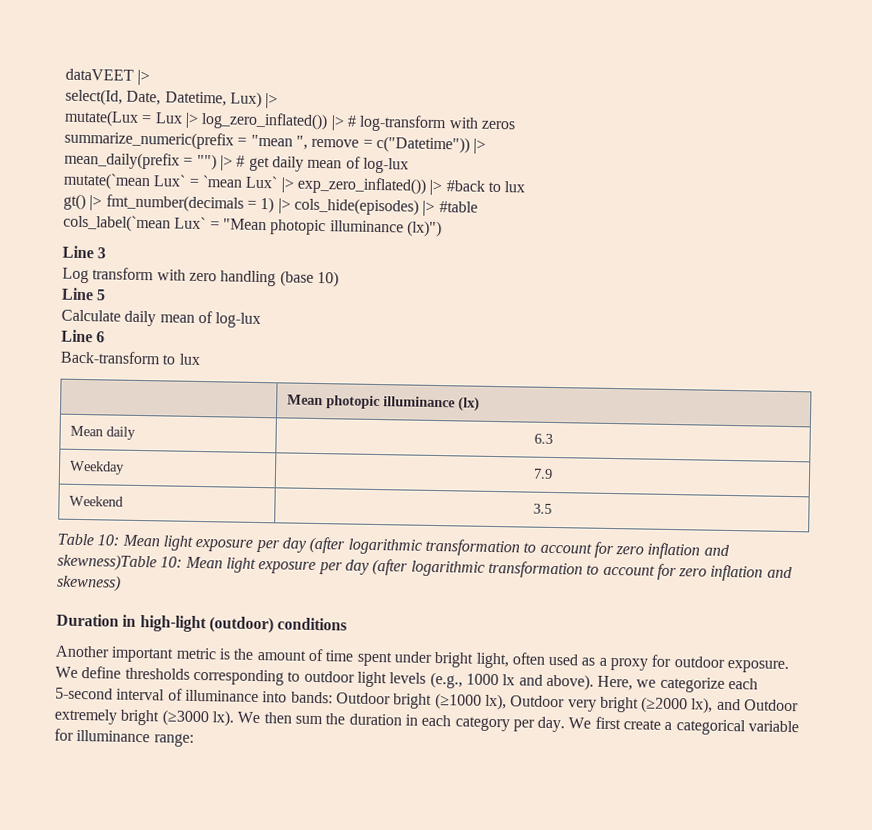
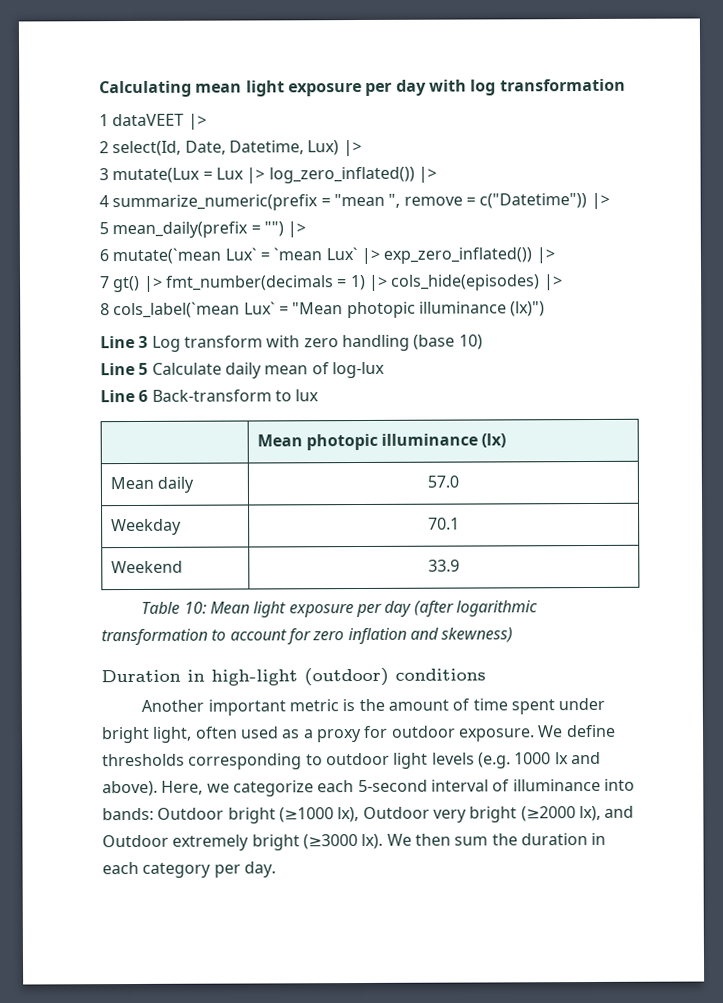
- dataVEET |>
+ Calculating mean light exposure per day with log transformation
+ 1 dataVEET |>
- select(Id, Date, Datetime, Lux) |>
+ 2 select(Id, Date, Datetime, Lux) |>
- mutate(Lux = Lux |> log_zero_inflated()) |> # log-transform with zeros
- summarize_numeric(prefix = "mean ", remove = c("Datetime")) |>
+ 3 mutate(Lux = Lux |> log_zero_inflated()) |>
+ 4 summarize_numeric(prefix = "mean ", remove = c("Datetime")) |>
- mean_daily(prefix = "") |> # get daily mean of log-lux
- mutate(`mean Lux` = `mean Lux` |> exp_zero_inflated()) |> #back to lux
- gt() |> fmt_number(decimals = 1) |> cols_hide(episodes) |> #table
- cols_label(`mean Lux` = "Mean photopic illuminance (lx)")
+ 5 mean_daily(prefix = "") |>
+ 6 mutate(`mean Lux` = `mean Lux` |> exp_zero_inflated()) |>
+ 7 gt() |> fmt_number(decimals = 1) |> cols_hide(episodes) |>
+ 8 cols_label(`mean Lux` = "Mean photopic illuminance (lx)")
- Line 3
- Log transform with zero handling (base 10)
+ Line 3 Log transform with zero handling (base 10)
- Line 5
- Calculate daily mean of log-lux
+ Line 5 Calculate daily mean of log-lux
- Line 6
- Back-transform to lux
+ Line 6 Back-transform to lux
- Mean daily | 6.3
+ Mean daily | 57.0
- Weekday | 7.9
+ Weekday | 70.1
- Weekend | 3.5
+ Weekend | 33.9
- Table 10: Mean light exposure per day (after logarithmic transformation to account for zero inflation and skewness)Table 10: Mean light exposure per day (after logarithmic transformation to account for zero inflation and skewness)
+ Table 10: Mean light exposure per day (after logarithmic transformation to account for zero inflation and skewness)
- We define thresholds corresponding to outdoor light levels (e.g., 1000 lx and above).
+ We define thresholds corresponding to outdoor light levels (e.g. 1000 lx and above).
- We first create a categorical variable for illuminance range:

